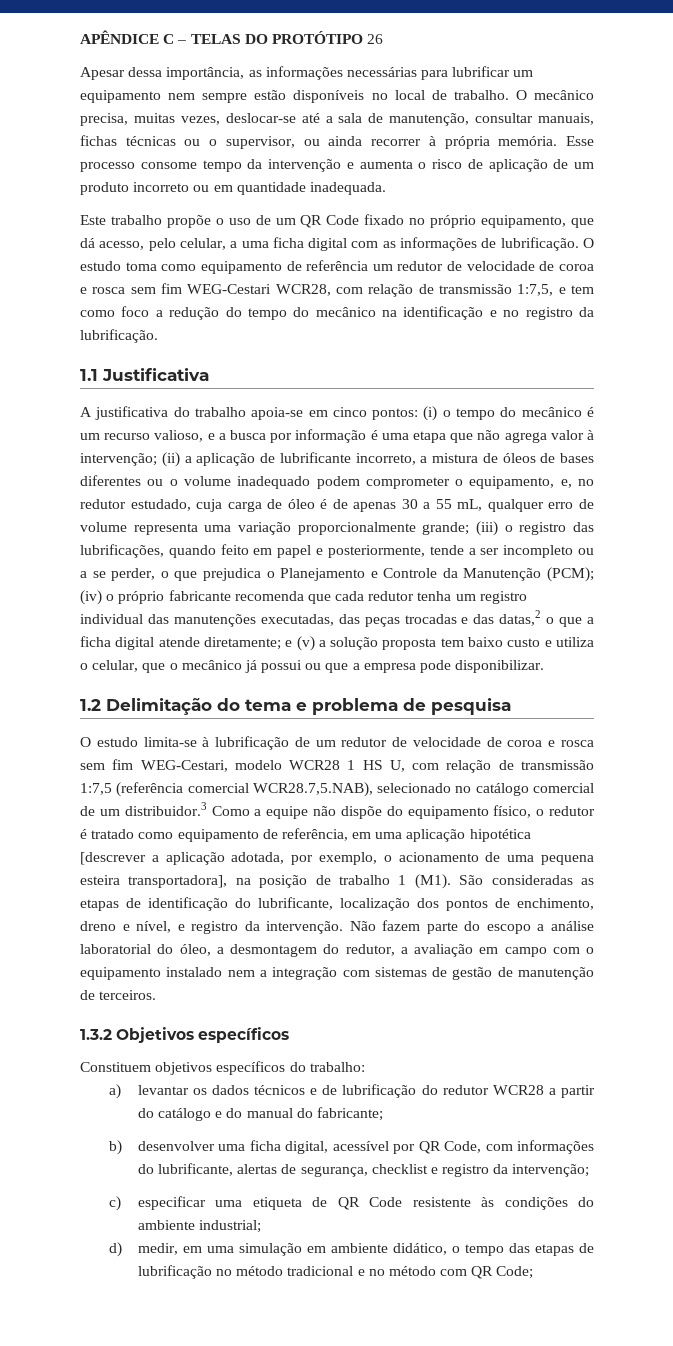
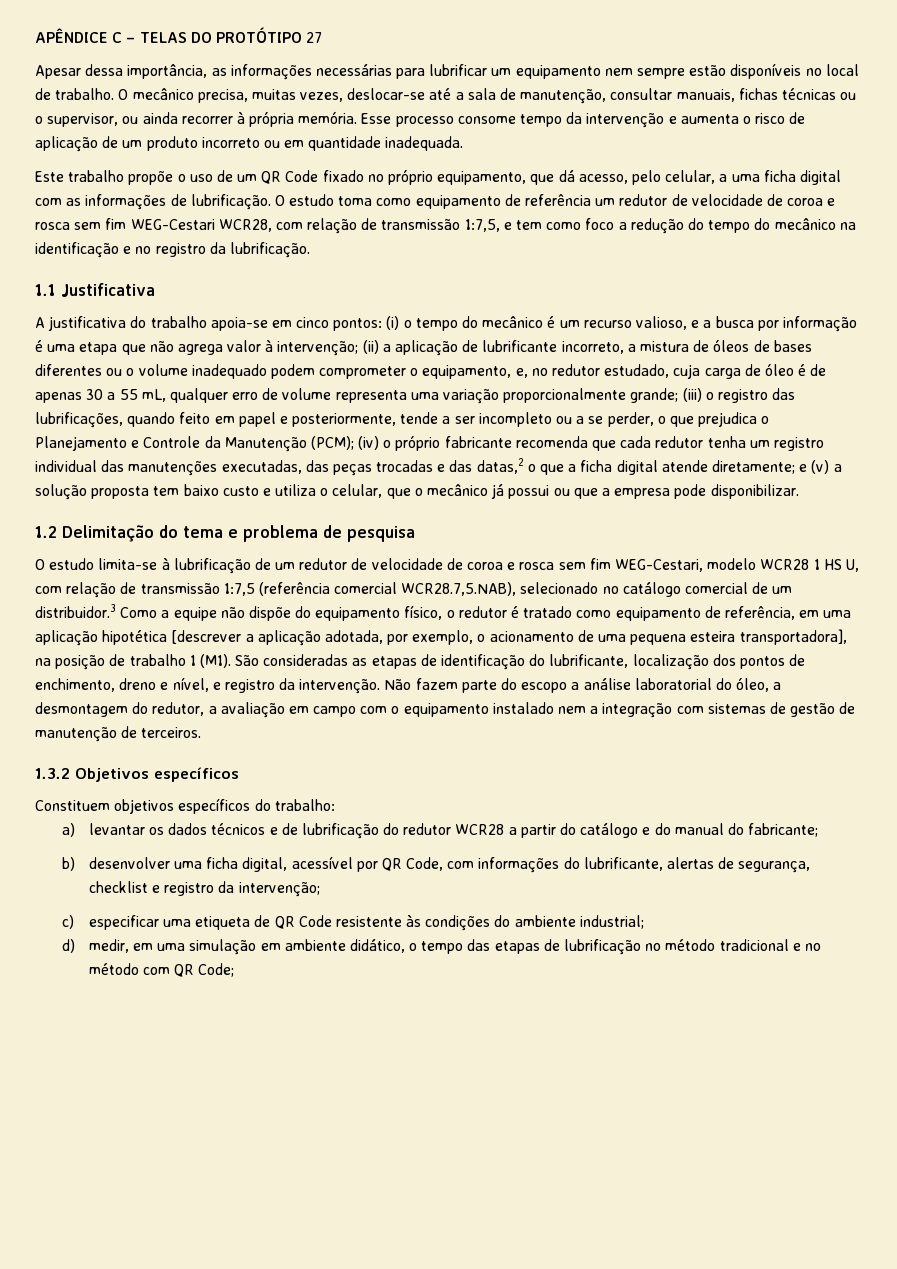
- APÊNDICE C – TELAS DO PROTÓTIPO 26
+ APÊNDICE C – TELAS DO PROTÓTIPO 27

